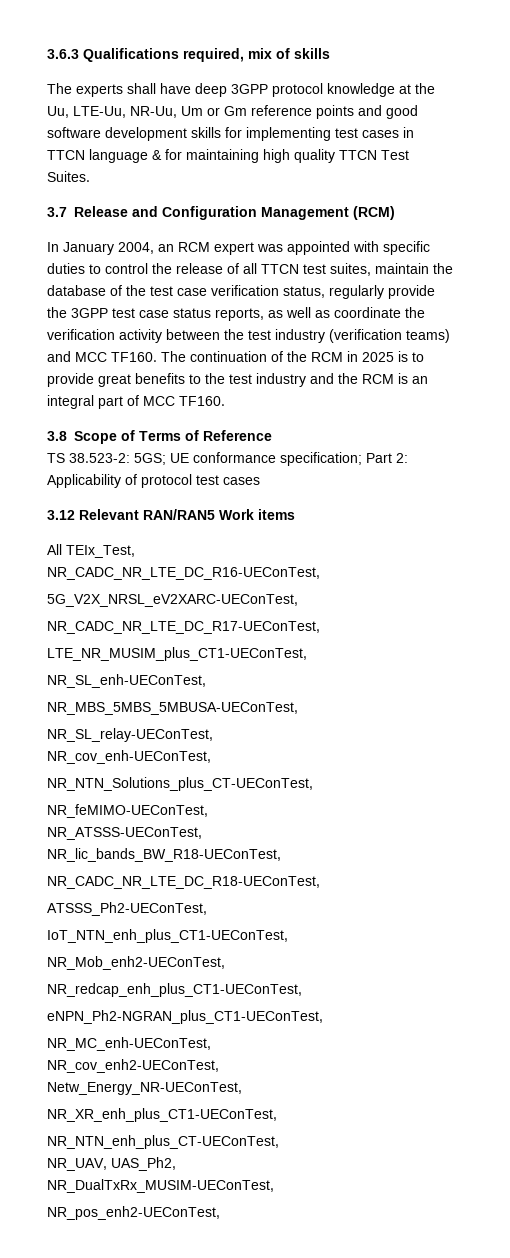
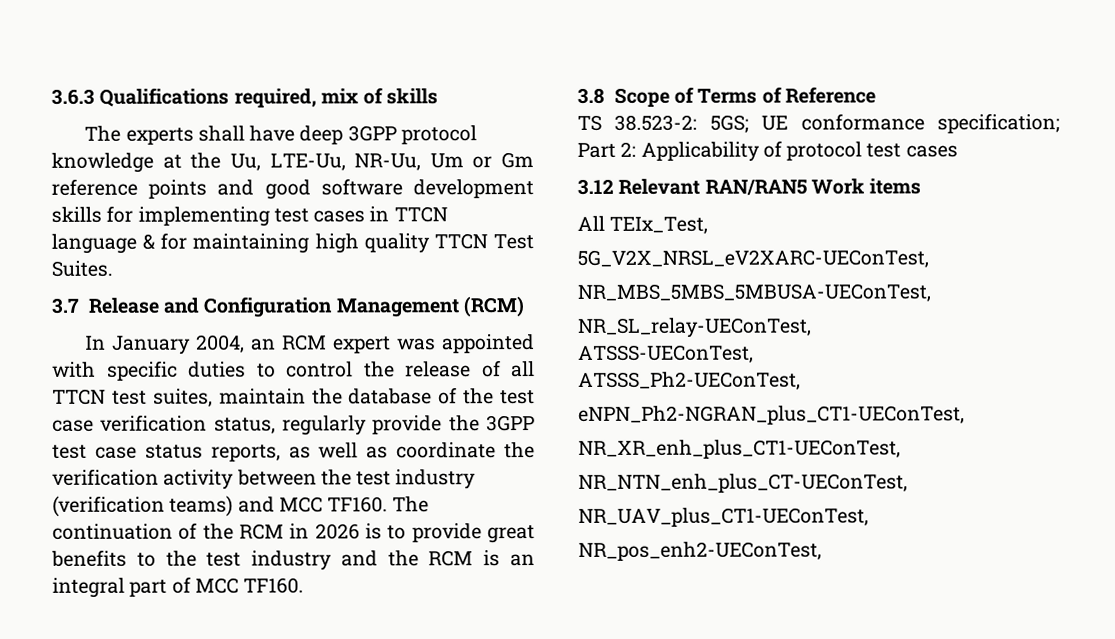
- The continuation of the RCM in 2025 is to provide great benefits to the test industry and the RCM is an integral part of MCC TF160.
+ The continuation of the RCM in 2026 is to provide great benefits to the test industry and the RCM is an integral part of MCC TF160.
- NR_CADC_NR_LTE_DC_R16-UEConTest,
- NR_CADC_NR_LTE_DC_R17-UEConTest,
- LTE_NR_MUSIM_plus_CT1-UEConTest,
- NR_SL_enh-UEConTest,
- NR_cov_enh-UEConTest,
- NR_NTN_Solutions_plus_CT-UEConTest,
- NR_feMIMO-UEConTest,
- NR_ATSSS-UEConTest,
- NR_lic_bands_BW_R18-UEConTest,
- NR_CADC_NR_LTE_DC_R18-UEConTest,
+ ATSSS-UEConTest,
  ATSSS_Ph2-UEConTest,
- IoT_NTN_enh_plus_CT1-UEConTest,
- NR_Mob_enh2-UEConTest,
- NR_redcap_enh_plus_CT1-UEConTest,
  eNPN_Ph2-NGRAN_plus_CT1-UEConTest,
- NR_MC_enh-UEConTest,
- NR_cov_enh2-UEConTest,
- Netw_Energy_NR-UEConTest,
- NR_UAV, UAS_Ph2,
- NR_DualTxRx_MUSIM-UEConTest,
+ NR_UAV_plus_CT1-UEConTest,

